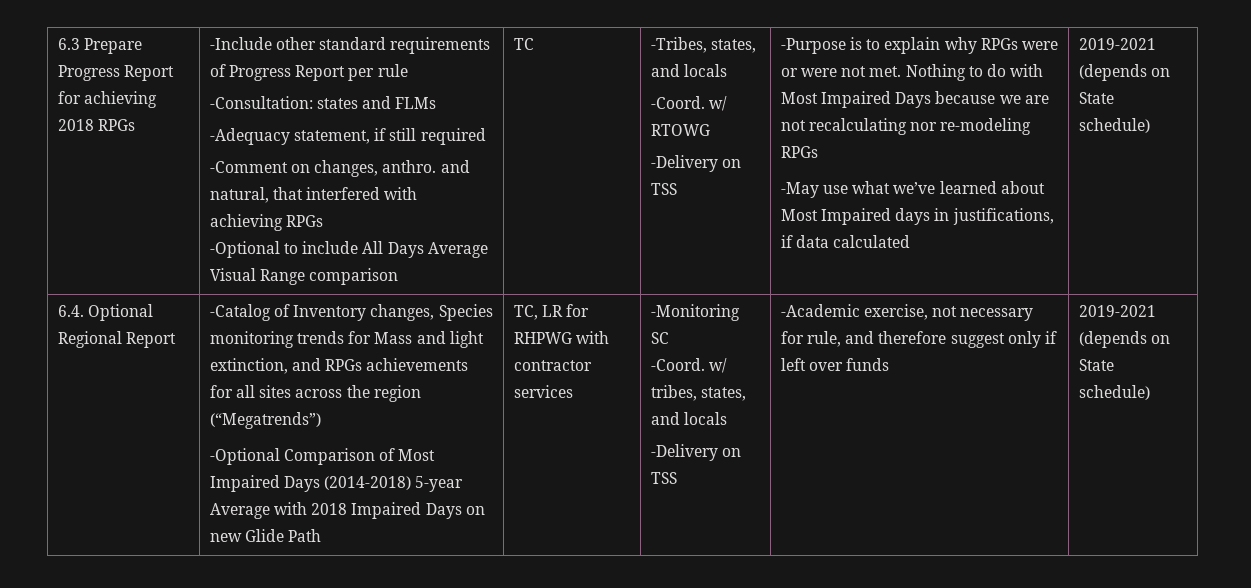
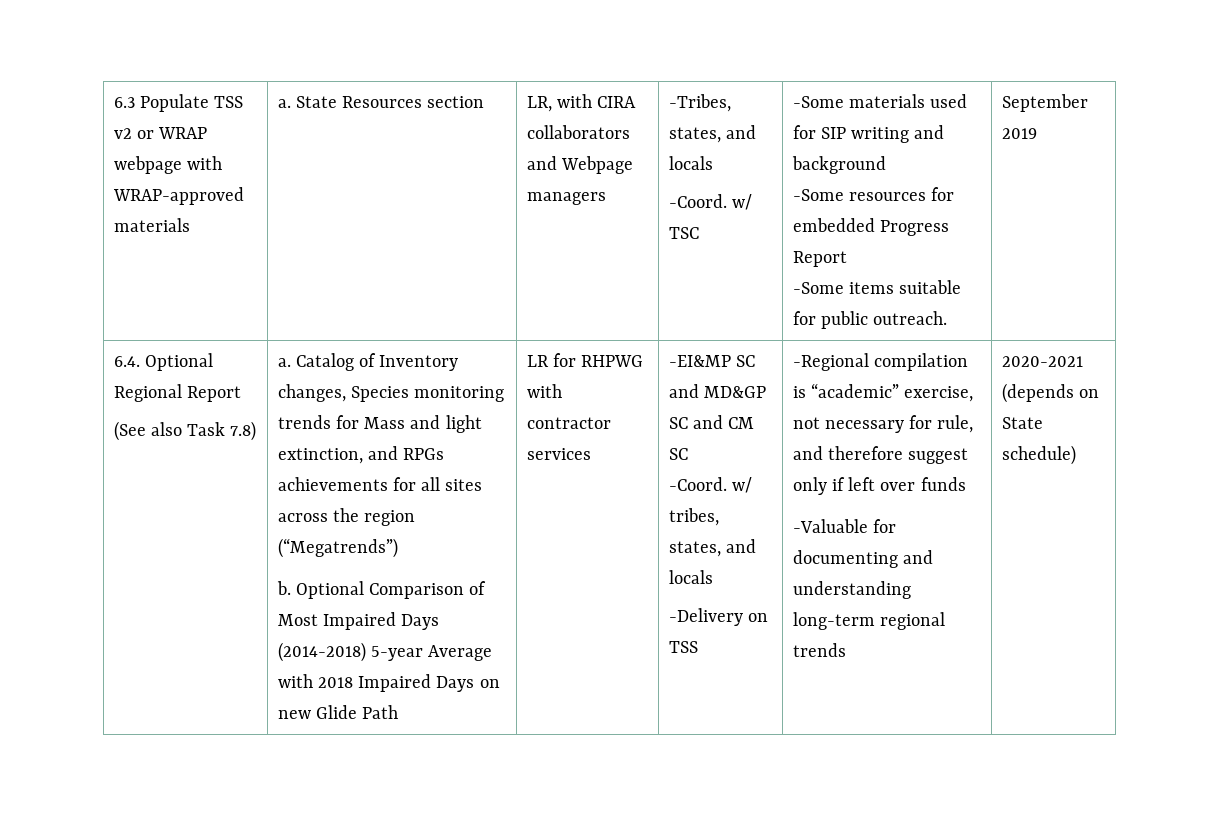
- 6.3 Prepare Progress Report for achieving 2018 RPGs | -Include other standard requirements of Progress Report per rule
- -Consultation: states and FLMs
- -Adequacy statement, if still required
- -Comment on changes, anthro. and natural, that interfered with achieving RPGs
- -Optional to include All Days Average Visual Range comparison | TC
+ 6.3 Populate TSS v2 or WRAP webpage with WRAP-approved materials | a. State Resources section | LR, with CIRA collaborators and Webpage managers
- -Coord. w/ RTOWG
- -Delivery on TSS | -Purpose is to explain why RPGs were or were not met. Nothing to do with Most Impaired Days because we are not recalculating nor re-modeling RPGs
- -May use what we’ve learned about Most Impaired days in justifications, if data calculated | 2019-2021 (depends on State schedule)
- 6.4. Optional Regional Report | -Catalog of Inventory changes, Species monitoring trends for Mass and light extinction, and RPGs achievements for all sites across the region (“Megatrends”)
+ -Coord. w/ TSC | -Some materials used for SIP writing and background
+ -Some resources for embedded Progress Report
+ -Some items suitable for public outreach. | September 2019
+ 6.4. Optional Regional Report
+ (See also Task 7.8) | a. Catalog of Inventory changes, Species monitoring trends for Mass and light extinction, and RPGs achievements for all sites across the region (“Megatrends”)
- -Optional Comparison of Most Impaired Days (2014-2018) 5-year Average with 2018 Impaired Days on new Glide Path
+ b. Optional Comparison of Most Impaired Days (2014-2018) 5-year Average with 2018 Impaired Days on new Glide Path
- TC, LR for RHPWG with contractor services
+ LR for RHPWG with contractor services
- -Monitoring SC
+ -EI&MP SC and MD&GP SC and CM SC
- -Academic exercise, not necessary for rule, and therefore suggest only if left over funds | 2019-2021 (depends on State schedule)
+ -Regional compilation is “academic” exercise, not necessary for rule, and therefore suggest only if left over funds
+ -Valuable for documenting and understanding long-term regional trends | 2020-2021 (depends on State schedule)

